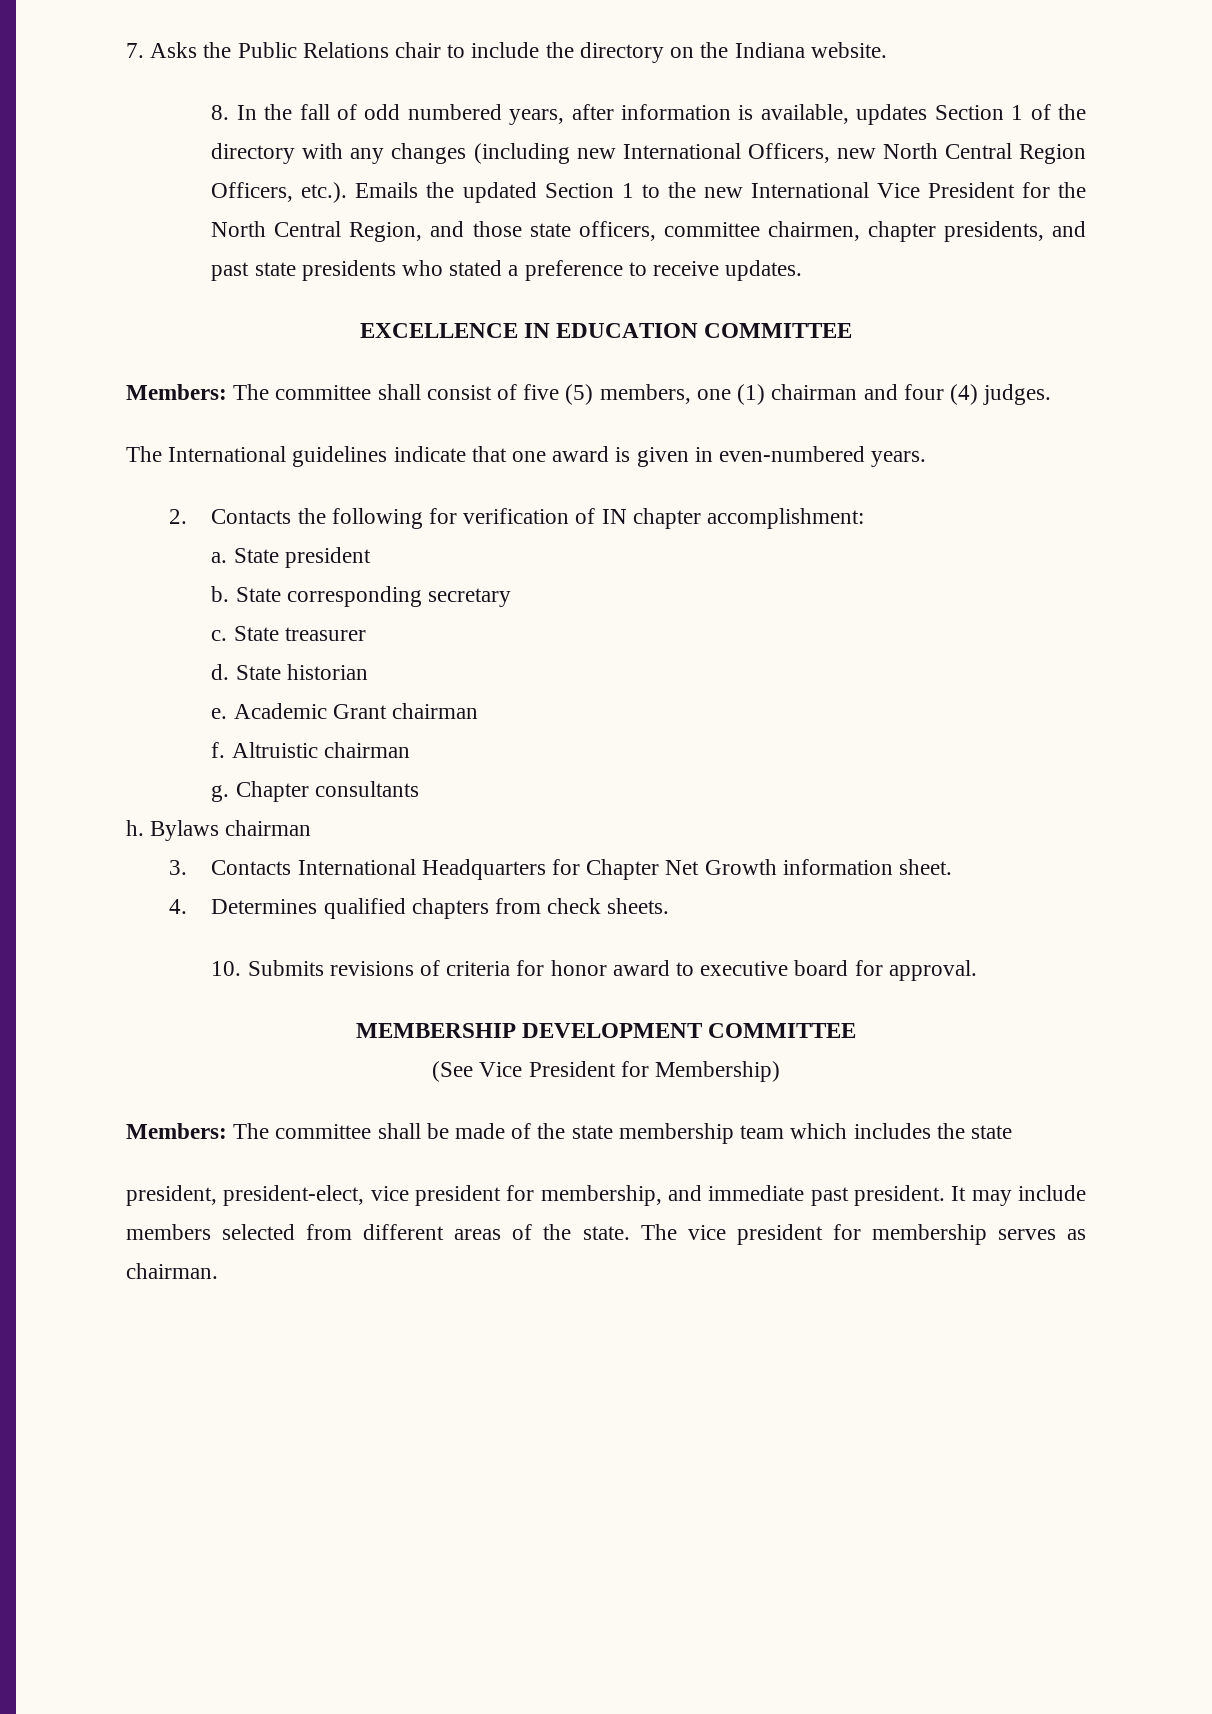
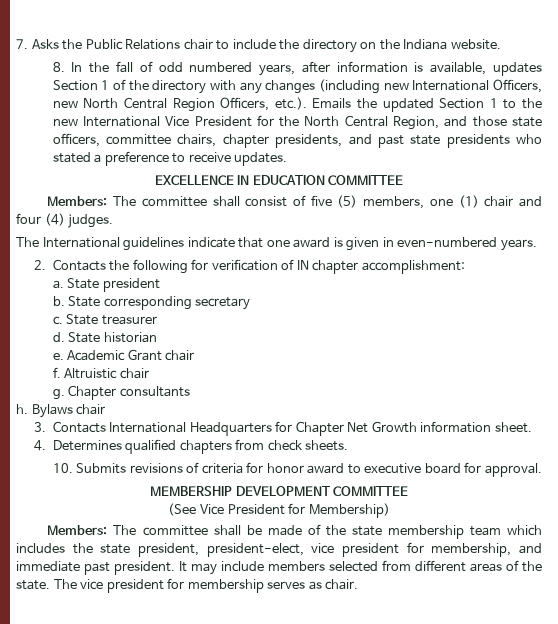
- 8. In the fall of odd numbered years, after information is available, updates Section 1 of the directory with any changes (including new International Officers, new North Central Region Officers, etc.). Emails the updated Section 1 to the new International Vice President for the North Central Region, and those state officers, committee chairmen, chapter presidents, and past state presidents who stated a preference to receive updates.
+ 8. In the fall of odd numbered years, after information is available, updates Section 1 of the directory with any changes (including new International Officers, new North Central Region Officers, etc.). Emails the updated Section 1 to the new International Vice President for the North Central Region, and those state officers, committee chairs, chapter presidents, and past state presidents who stated a preference to receive updates.
- Members: The committee shall consist of five (5) members, one (1) chairman and four (4) judges.
+ Members: The committee shall consist of five (5) members, one (1) chair and four (4) judges.
- Academic Grant chairman
+ Academic Grant chair
- Altruistic chairman
+ Altruistic chair
- Bylaws chairman
+ Bylaws chair
- Members: The committee shall be made of the state membership team which includes the state
- president, president-elect, vice president for membership, and immediate past president.
+ Members: The committee shall be made of the state membership team which includes the state president, president-elect, vice president for membership, and immediate past president.
- The vice president for membership serves as chairman.
+ The vice president for membership serves as chair.

